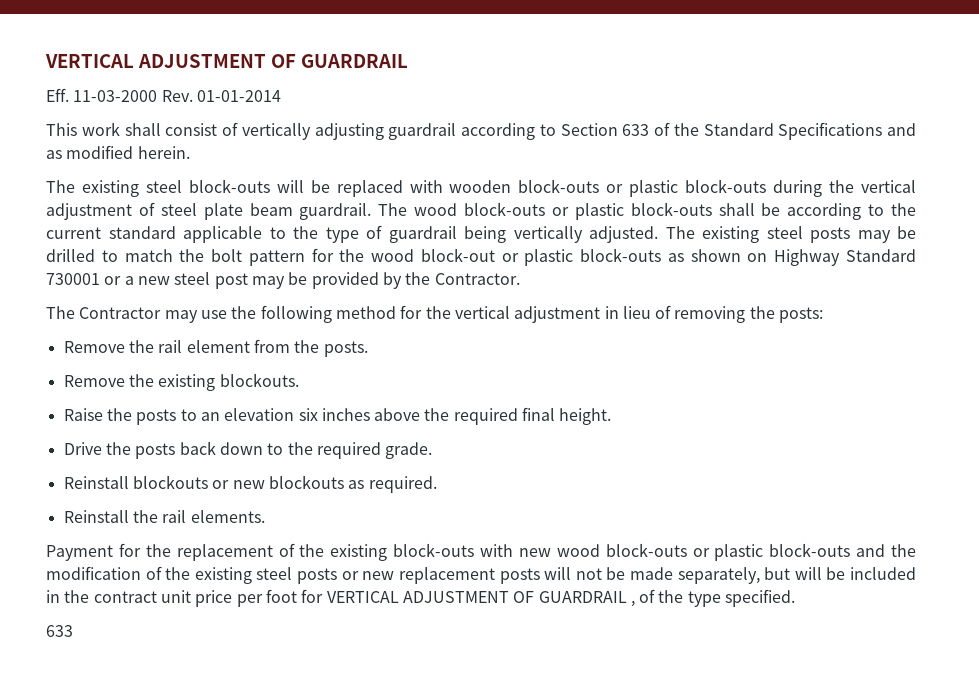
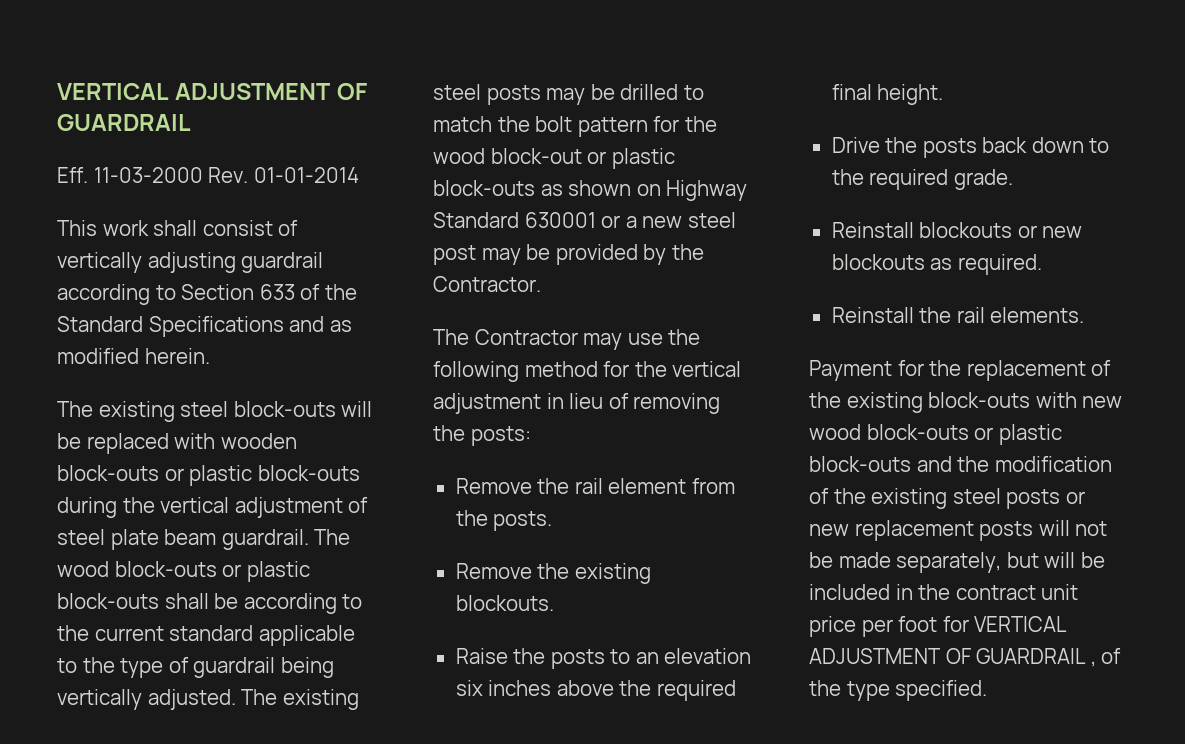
- The existing steel posts may be drilled to match the bolt pattern for the wood block-out or plastic block-outs as shown on Highway Standard 730001 or a new steel post may be provided by the Contractor.
+ The existing steel posts may be drilled to match the bolt pattern for the wood block-out or plastic block-outs as shown on Highway Standard 630001 or a new steel post may be provided by the Contractor.
  Payment for the replacement of the existing block-outs with new wood block-outs or plastic block-outs and the modification of the existing steel posts or new replacement posts will not be made separately, but will be included in the contract unit price per foot for VERTICAL ADJUSTMENT OF GUARDRAIL , of the type specified.
- 633

